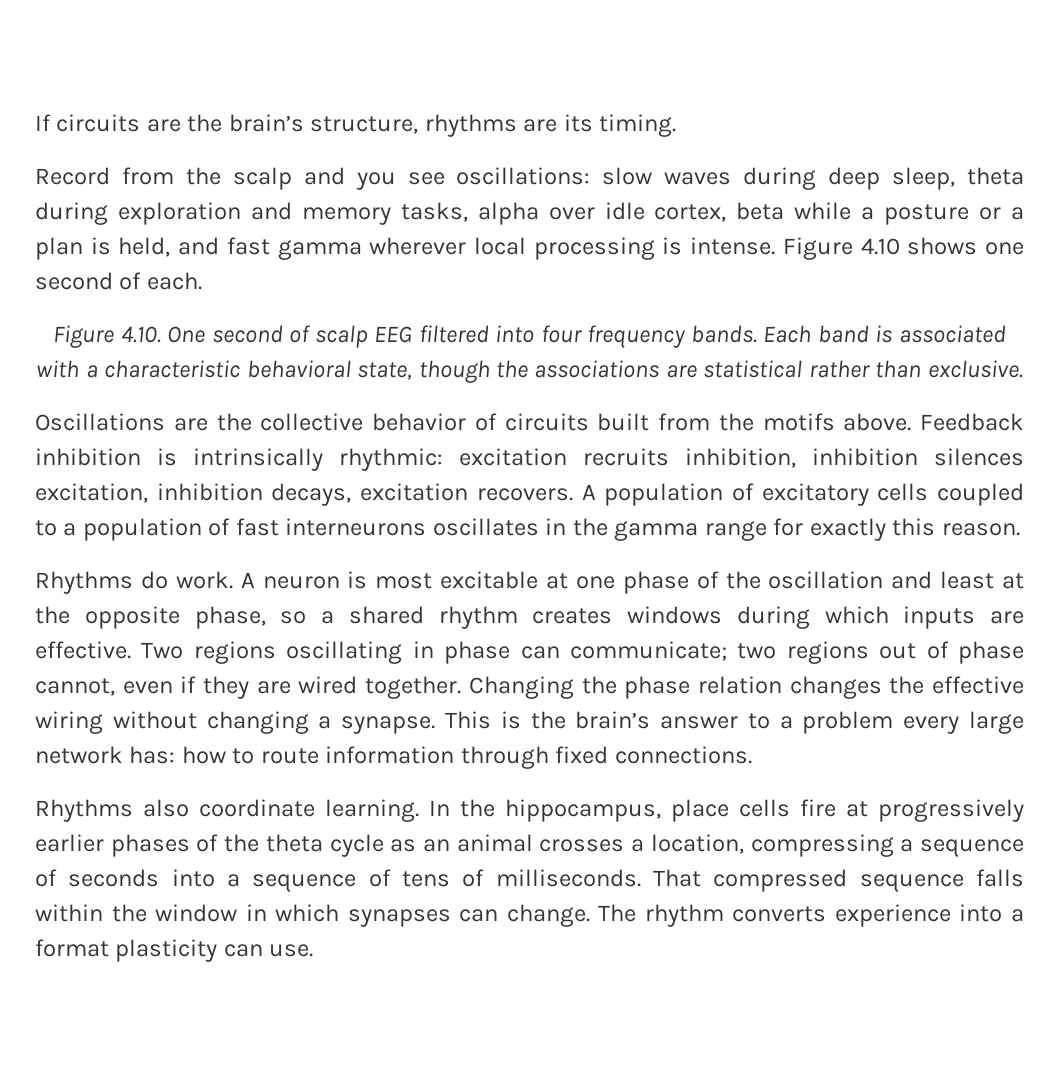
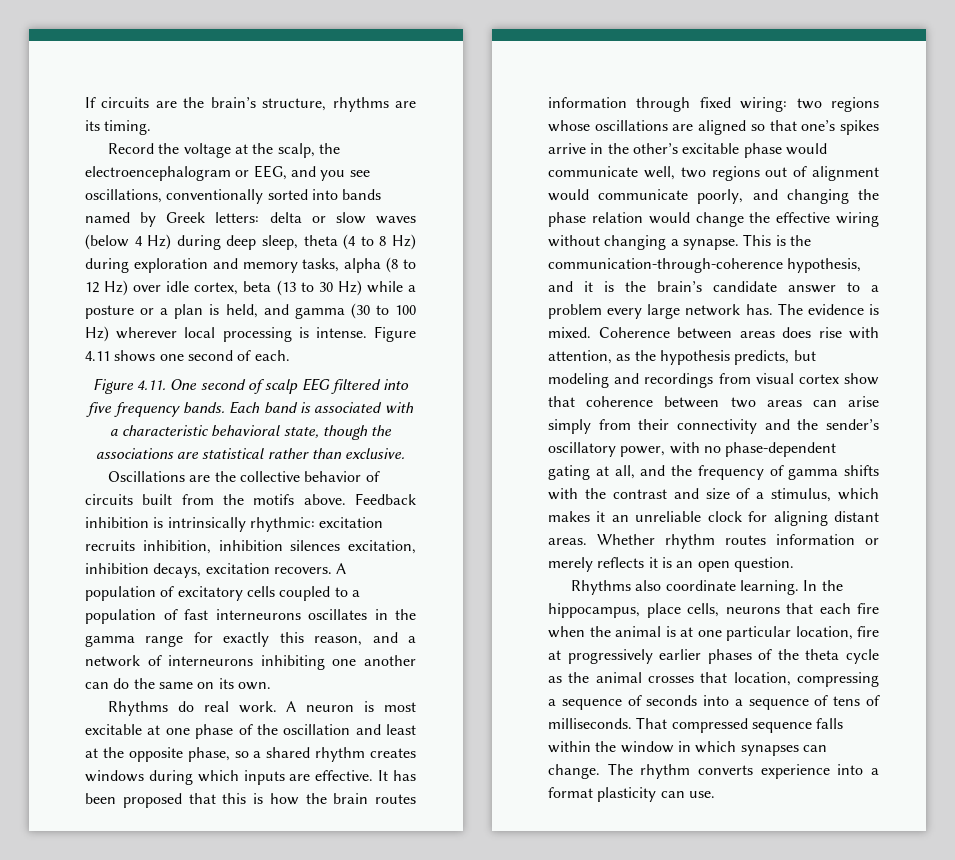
- Record from the scalp and you see oscillations: slow waves during deep sleep, theta during exploration and memory tasks, alpha over idle cortex, beta while a posture or a plan is held, and fast gamma wherever local processing is intense.
+ Record the voltage at the scalp, the electroencephalogram or EEG, and you see oscillations, conventionally sorted into bands named by Greek letters: delta or slow waves (below 4 Hz) during deep sleep, theta (4 to 8 Hz) during exploration and memory tasks, alpha (8 to 12 Hz) over idle cortex, beta (13 to 30 Hz) while a posture or a plan is held, and gamma (30 to 100 Hz) wherever local processing is intense.
- Figure 4.10 shows one second of each.
+ Figure 4.11 shows one second of each.
- Figure 4.10. One second of scalp EEG filtered into four frequency bands.
+ Figure 4.11. One second of scalp EEG filtered into five frequency bands.
- A population of excitatory cells coupled to a population of fast interneurons oscillates in the gamma range for exactly this reason.
+ A population of excitatory cells coupled to a population of fast interneurons oscillates in the gamma range for exactly this reason, and a network of interneurons inhibiting one another can do the same on its own.
- Rhythms do work.
+ Rhythms do real work.
- Two regions oscillating in phase can communicate; two regions out of phase cannot, even if they are wired together. Changing the phase relation changes the effective wiring without changing a synapse.
+ It has been proposed that this is how the brain routes information through fixed wiring: two regions whose oscillations are aligned so that one’s spikes arrive in the other’s excitable phase would communicate well, two regions out of alignment would communicate poorly, and changing the phase relation would change the effective wiring without changing a synapse.
- This is the brain’s answer to a problem every large network has: how to route information through fixed connections.
+ This is the communication-through-coherence hypothesis, and it is the brain’s candidate answer to a problem every large network has. The evidence is mixed. Coherence between areas does rise with attention, as the hypothesis predicts, but modeling and recordings from visual cortex show that coherence between two areas can arise simply from their connectivity and the sender’s oscillatory power, with no phase-dependent gating at all, and the frequency of gamma shifts with the contrast and size of a stimulus, which makes it an unreliable clock for aligning distant areas. Whether rhythm routes information or merely reflects it is an open question.
- In the hippocampus, place cells fire at progressively earlier phases of the theta cycle as an animal crosses a location, compressing a sequence of seconds into a sequence of tens of milliseconds.
+ In the hippocampus, place cells, neurons that each fire when the animal is at one particular location, fire at progressively earlier phases of the theta cycle as the animal crosses that location, compressing a sequence of seconds into a sequence of tens of milliseconds.

